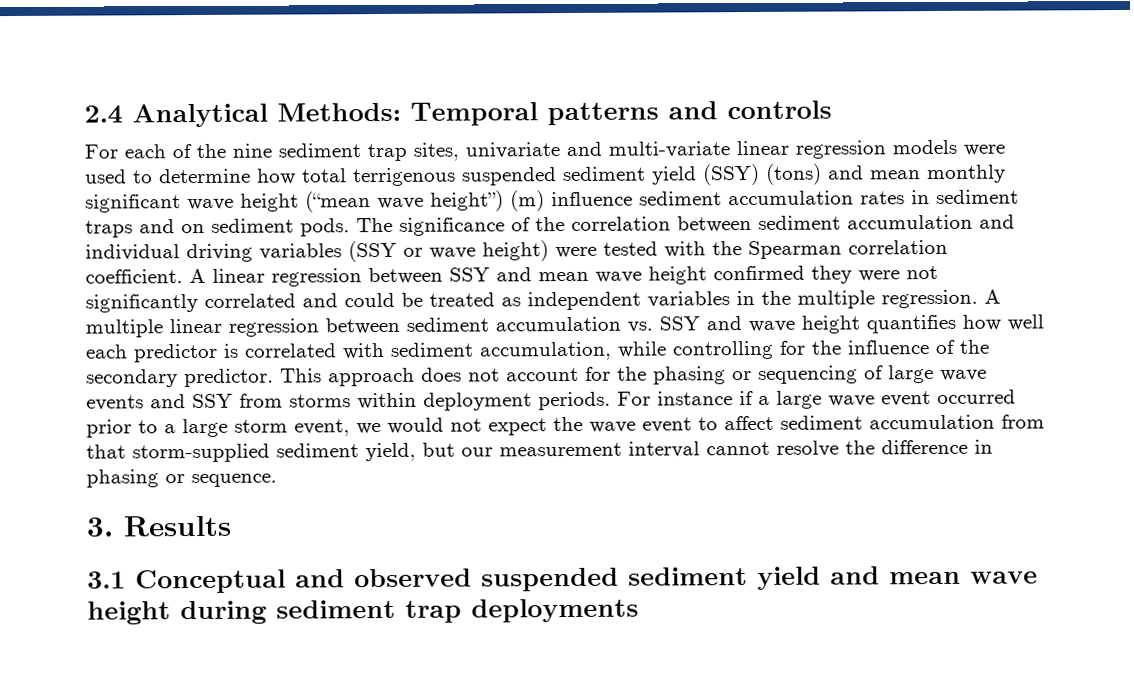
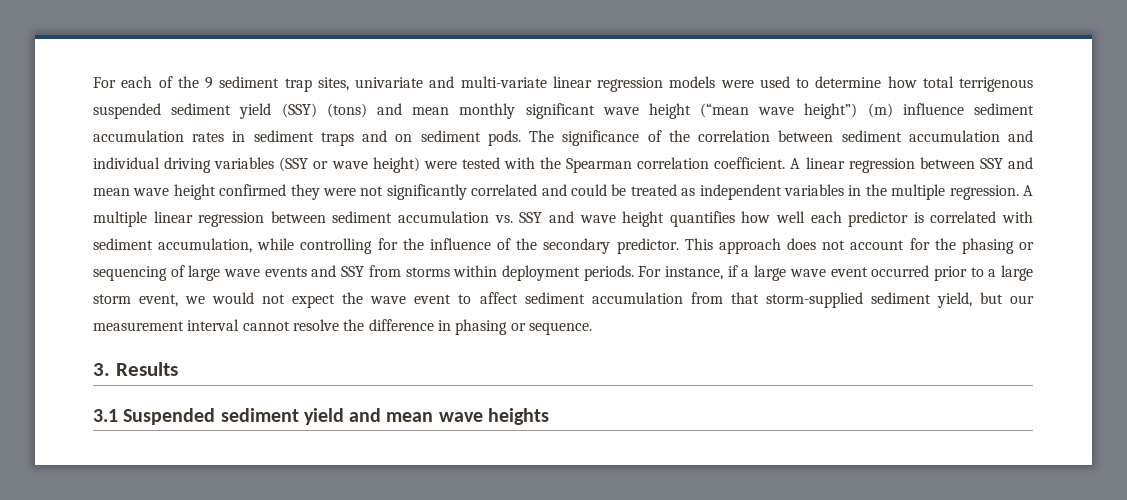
- 2.4 Analytical Methods: Temporal patterns and controls
- For each of the nine sediment trap sites, univariate and multi-variate linear regression models were used to determine how total terrigenous suspended sediment yield (SSY) (tons) and mean monthly significant wave height (“mean wave height”) (m) influence sediment accumulation rates in sediment traps and on sediment pods.
+ For each of the 9 sediment trap sites, univariate and multi-variate linear regression models were used to determine how total terrigenous suspended sediment yield (SSY) (tons) and mean monthly significant wave height (“mean wave height”) (m) influence sediment accumulation rates in sediment traps and on sediment pods.
- For instance if a large wave event occurred prior to a large storm event, we would not expect the wave event to affect sediment accumulation from that storm-supplied sediment yield, but our measurement interval cannot resolve the difference in phasing or sequence.
+ For instance, if a large wave event occurred prior to a large storm event, we would not expect the wave event to affect sediment accumulation from that storm-supplied sediment yield, but our measurement interval cannot resolve the difference in phasing or sequence.
- 3.1 Conceptual and observed suspended sediment yield and mean wave height during sediment trap deployments
+ 3.1 Suspended sediment yield and mean wave heights

